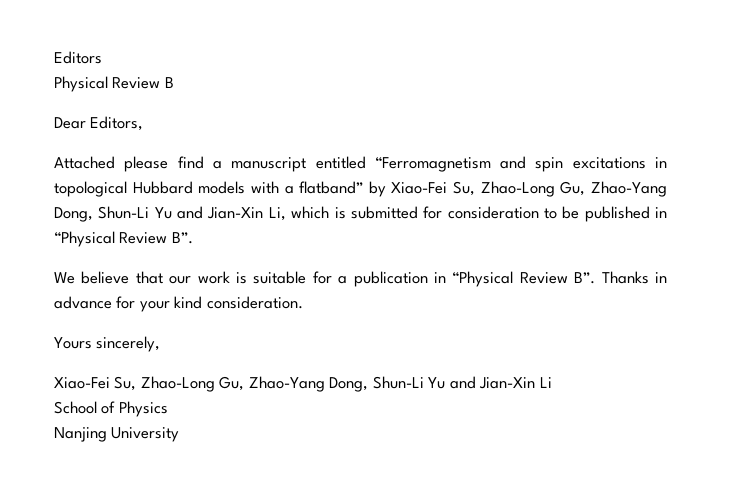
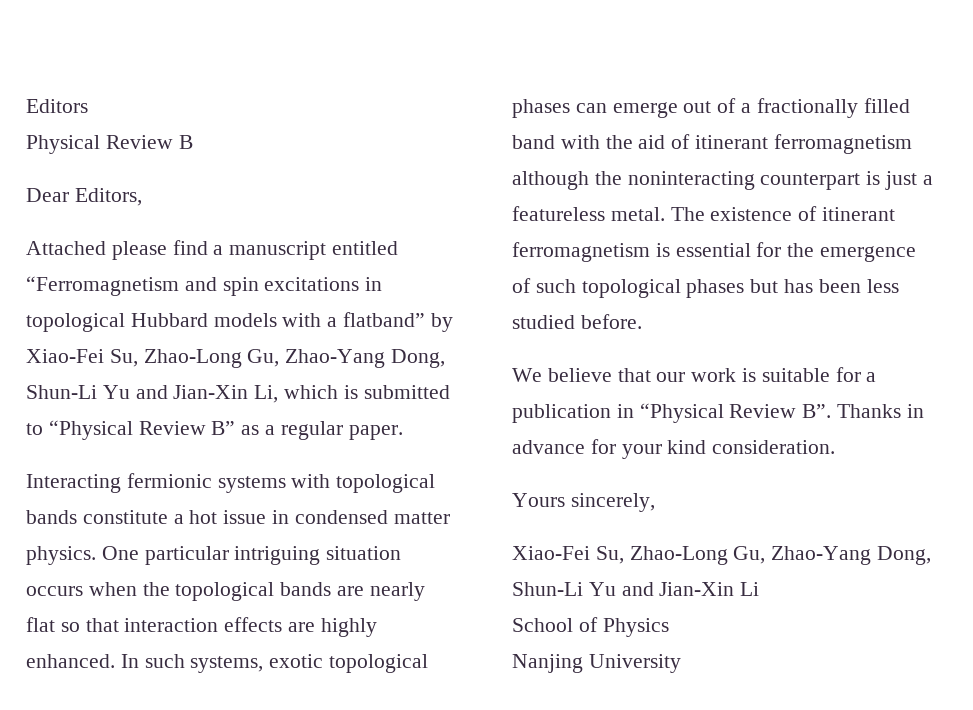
- Attached please find a manuscript entitled “Ferromagnetism and spin excitations in topological Hubbard models with a flatband” by Xiao-Fei Su, Zhao-Long Gu, Zhao-Yang Dong, Shun-Li Yu and Jian-Xin Li, which is submitted for consideration to be published in “Physical Review B”.
+ Attached please find a manuscript entitled “Ferromagnetism and spin excitations in topological Hubbard models with a flatband” by Xiao-Fei Su, Zhao-Long Gu, Zhao-Yang Dong, Shun-Li Yu and Jian-Xin Li, which is submitted to “Physical Review B” as a regular paper.
+ Interacting fermionic systems with topological bands constitute a hot issue in condensed matter physics. One particular intriguing situation occurs when the topological bands are nearly flat so that interaction effects are highly enhanced. In such systems, exotic topological phases can emerge out of a fractionally filled band with the aid of itinerant ferromagnetism although the noninteracting counterpart is just a featureless metal. The existence of itinerant ferromagnetism is essential for the emergence of such topological phases but has been less studied before.

